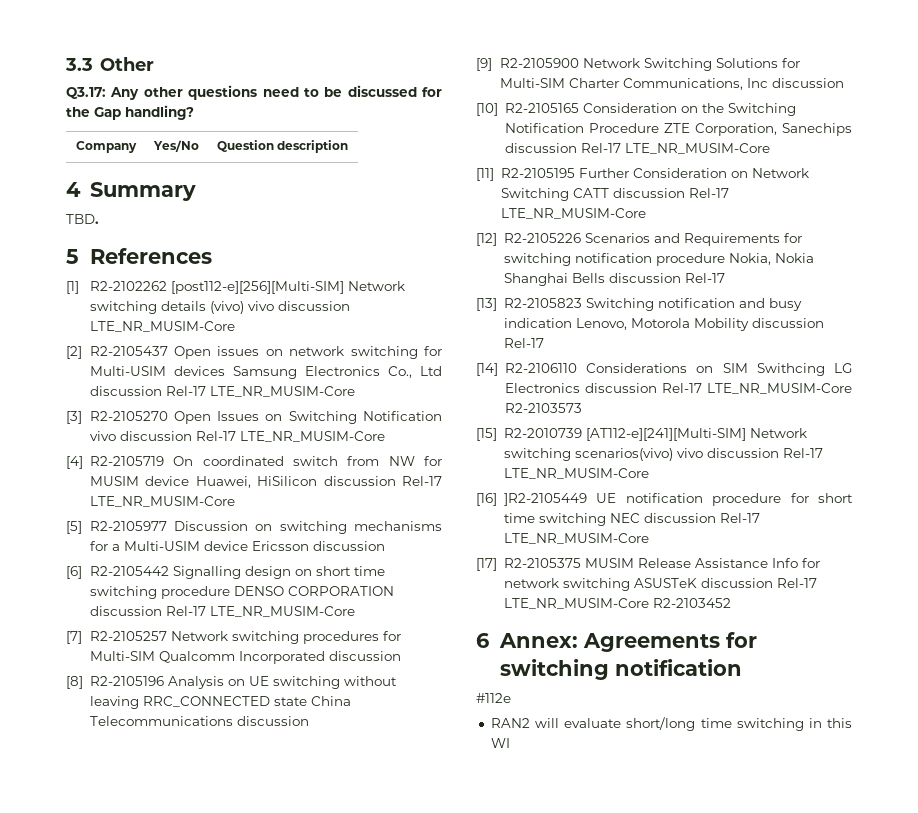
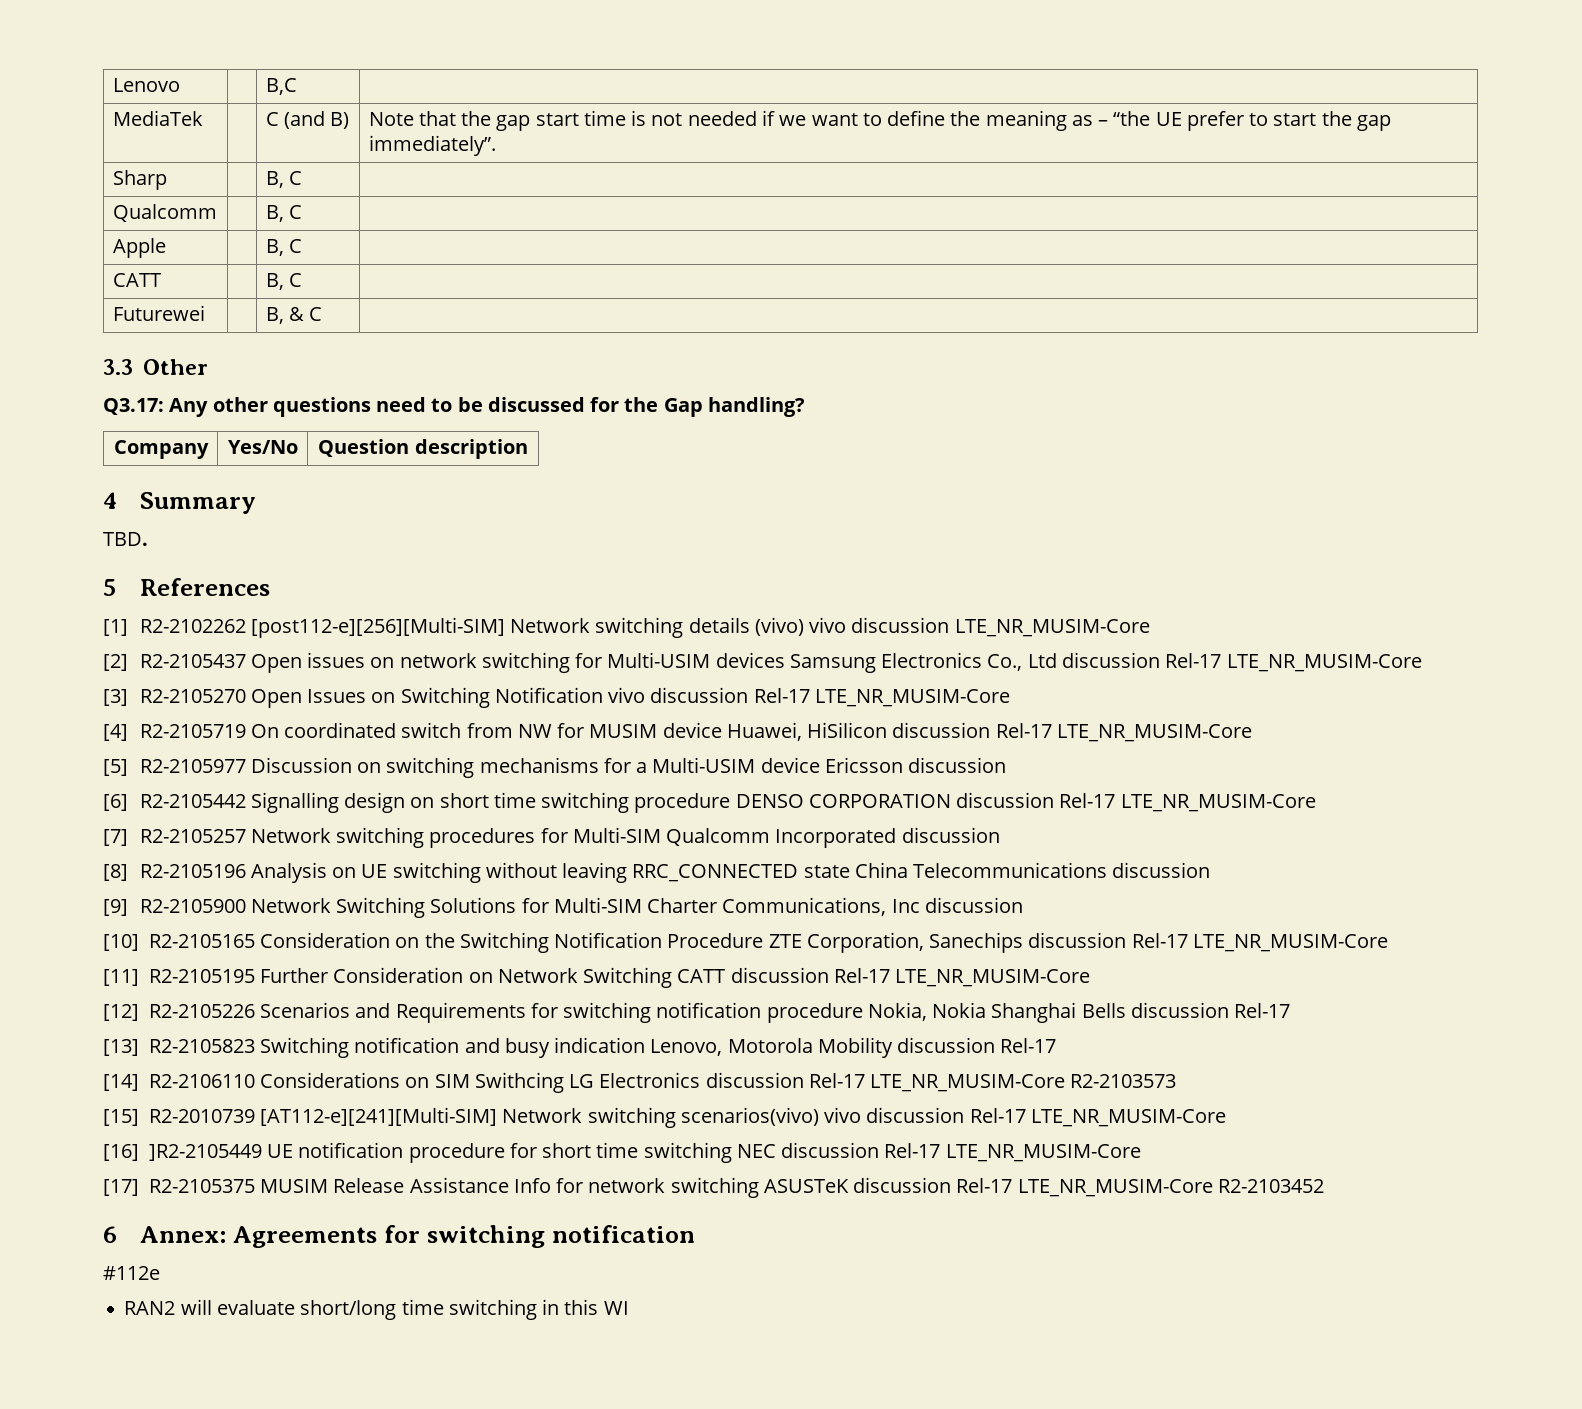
+ Lenovo | | B,C |
+ MediaTek | | C (and B) | Note that the gap start time is not needed if we want to define the meaning as – “the UE prefer to start the gap immediately”.
+ Sharp | | B, C |
+ Qualcomm | | B, C |
+ Apple | | B, C |
+ CATT | | B, C |
+ Futurewei | | B, & C |

